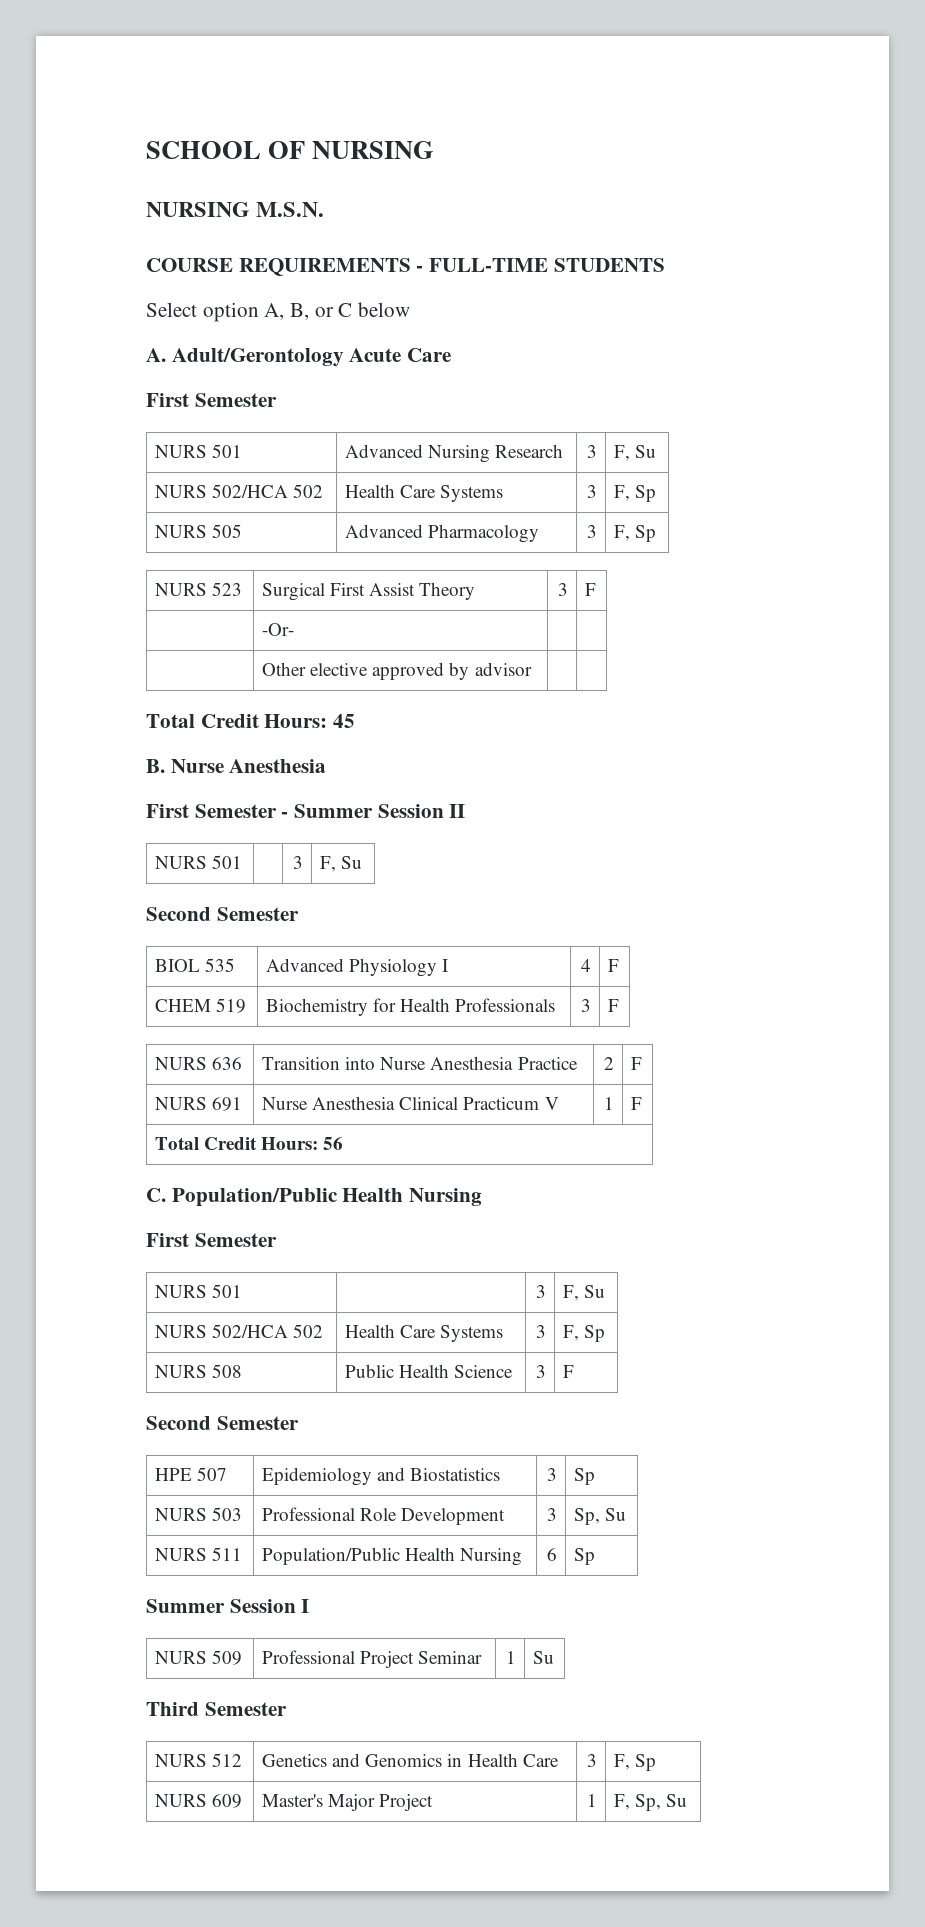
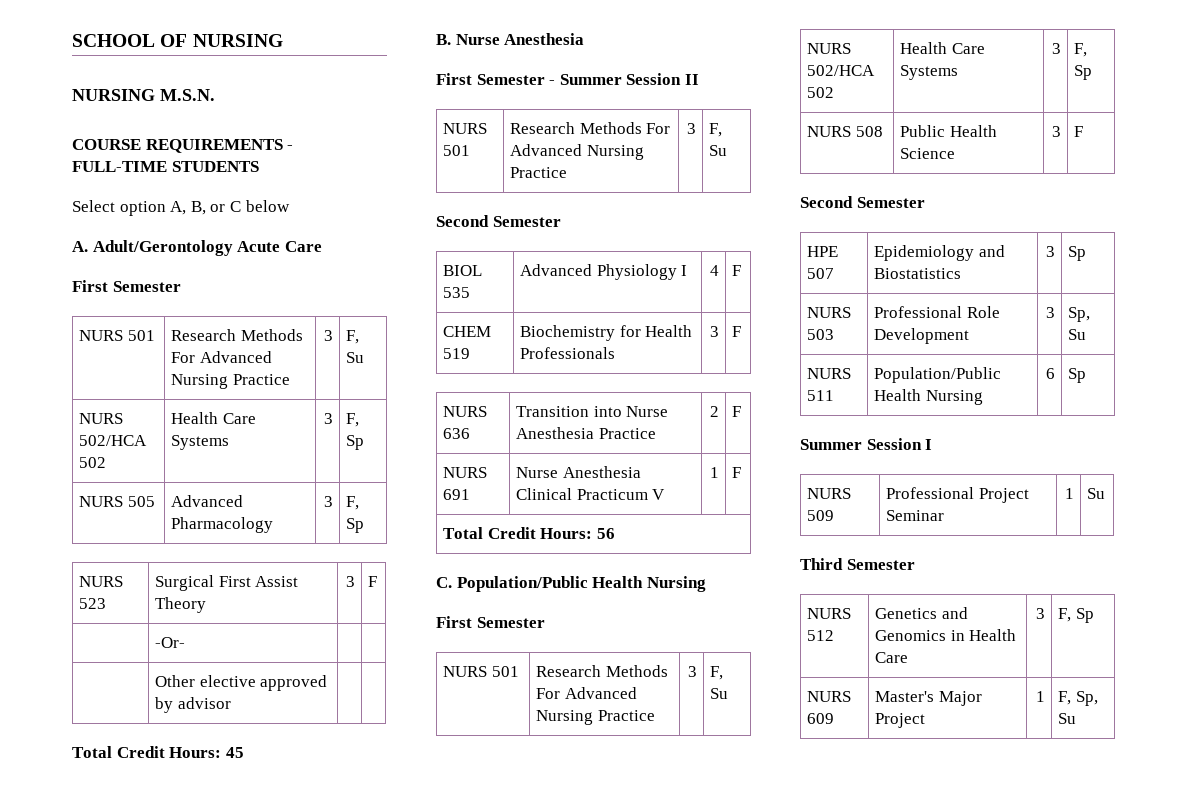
  A. Adult/Gerontology Acute Care
  First Semester
- NURS 501 | Advanced Nursing Research | 3 | F, Su
+ NURS 501 | Research Methods For Advanced Nursing Practice | 3 | F, Su
  First Semester - Summer Session II
- NURS 501 | | 3 | F, Su
+ NURS 501 | Research Methods For Advanced Nursing Practice | 3 | F, Su
  C. Population/Public Health Nursing
  First Semester
- NURS 501 | | 3 | F, Su
+ NURS 501 | Research Methods For Advanced Nursing Practice | 3 | F, Su

